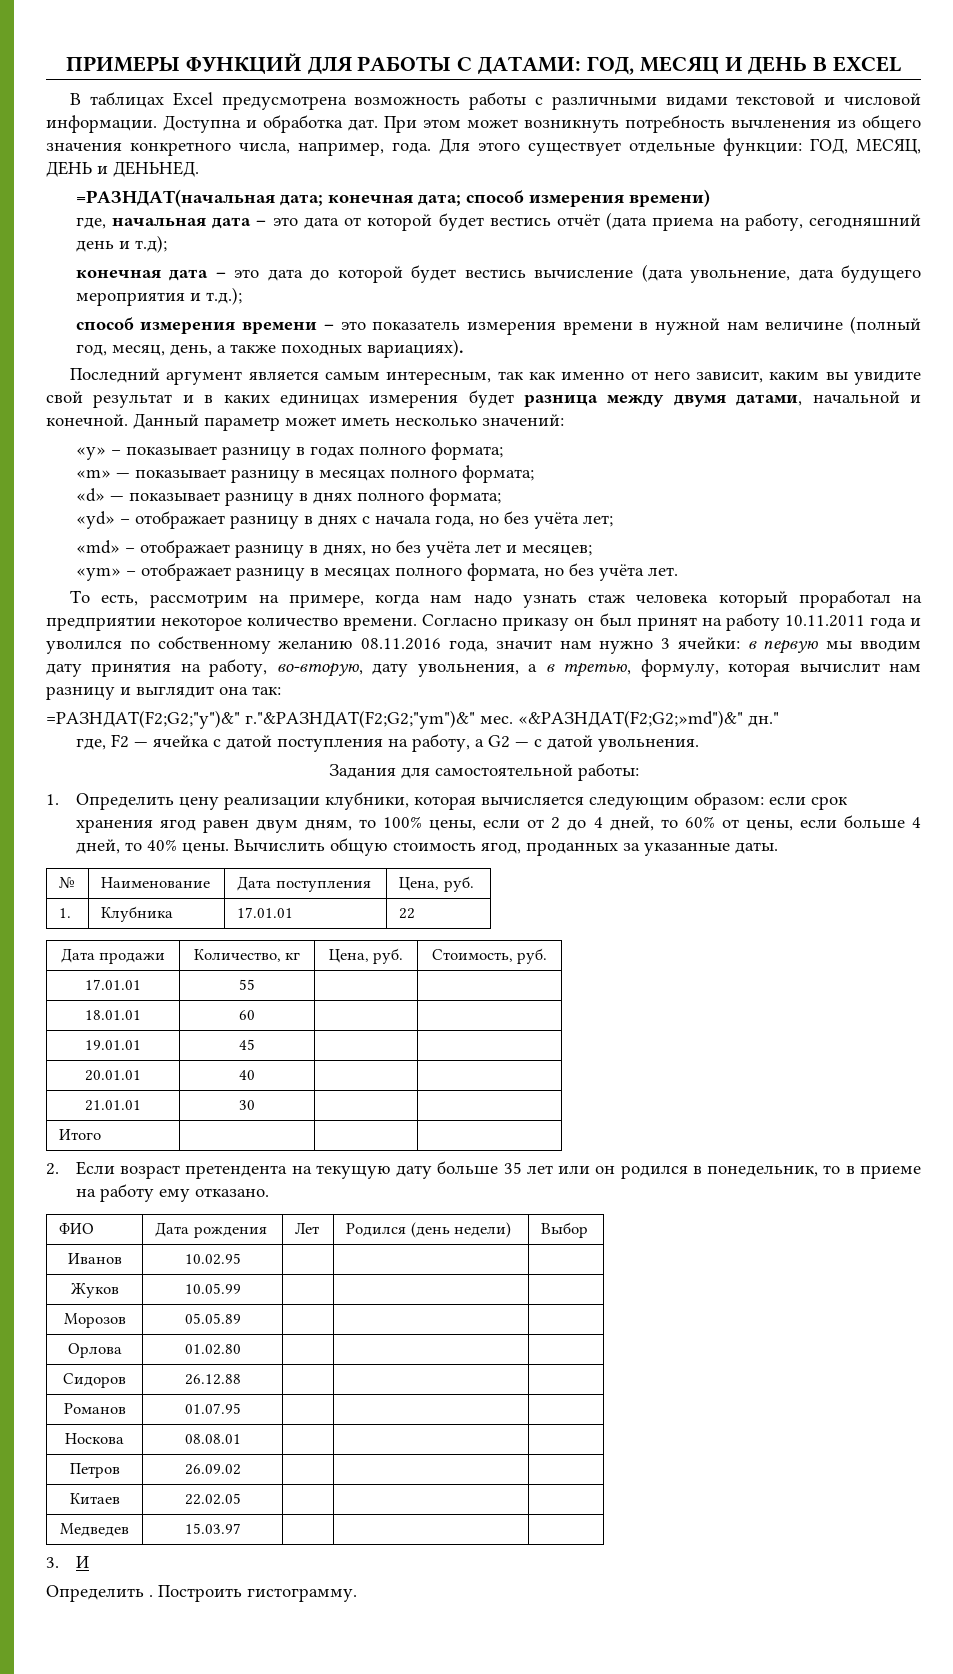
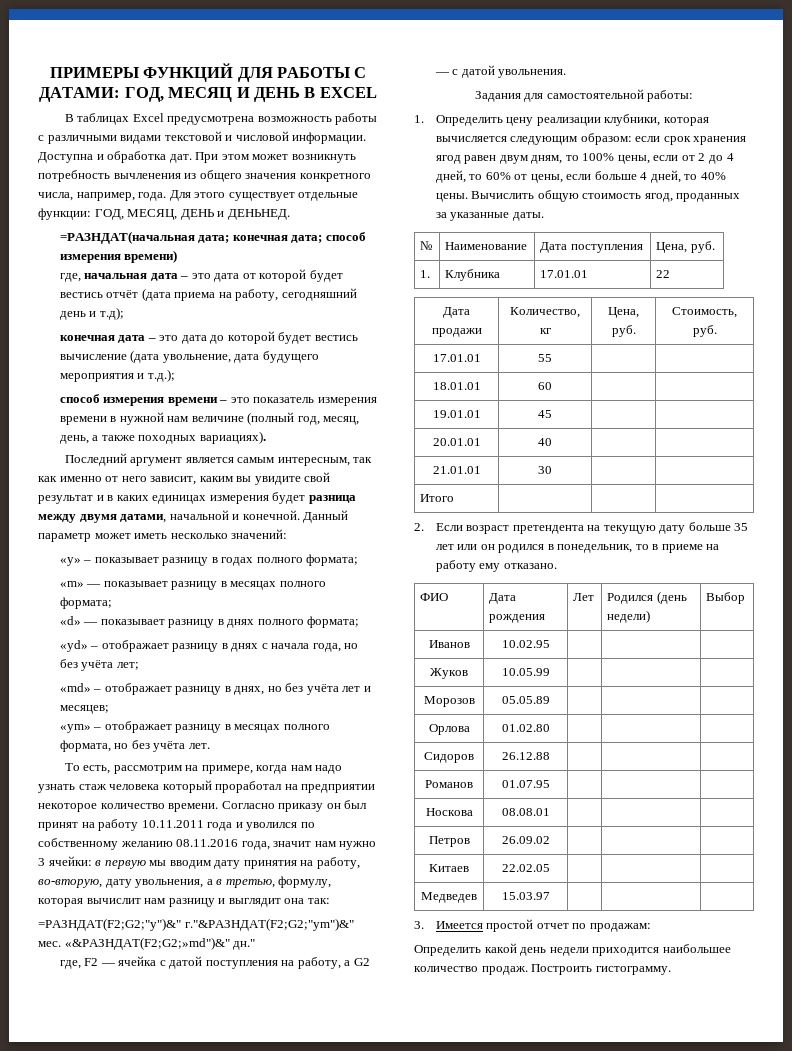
- 3. И
- Определить .
+ 3. Имеется простой отчет по продажам:
+ Определить какой день недели приходится наибольшее количество продаж.

